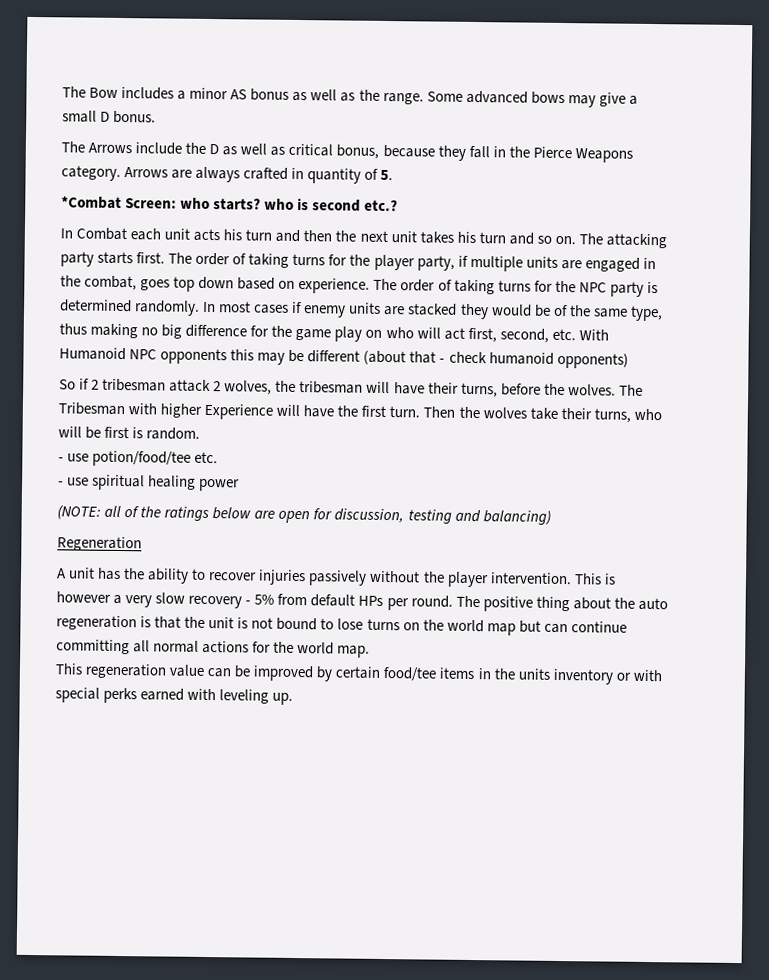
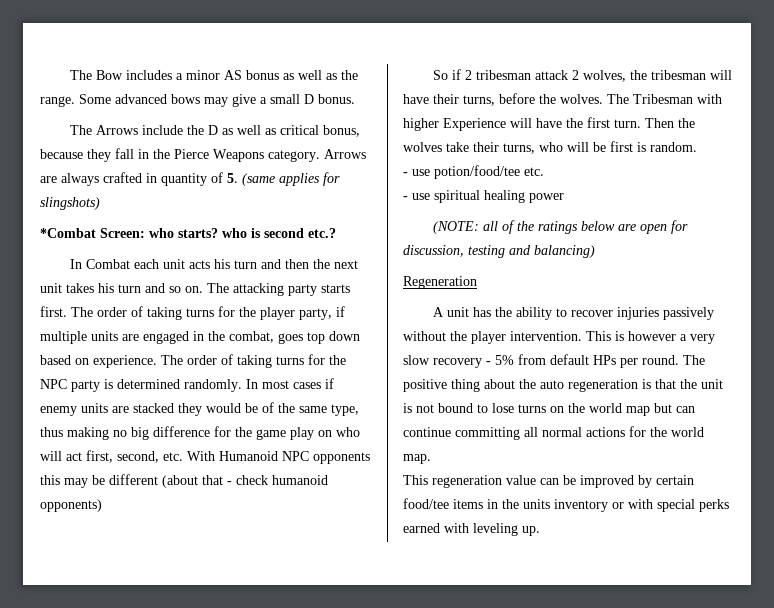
- Arrows are always crafted in quantity of 5.
+ Arrows are always crafted in quantity of 5. (same applies for slingshots)

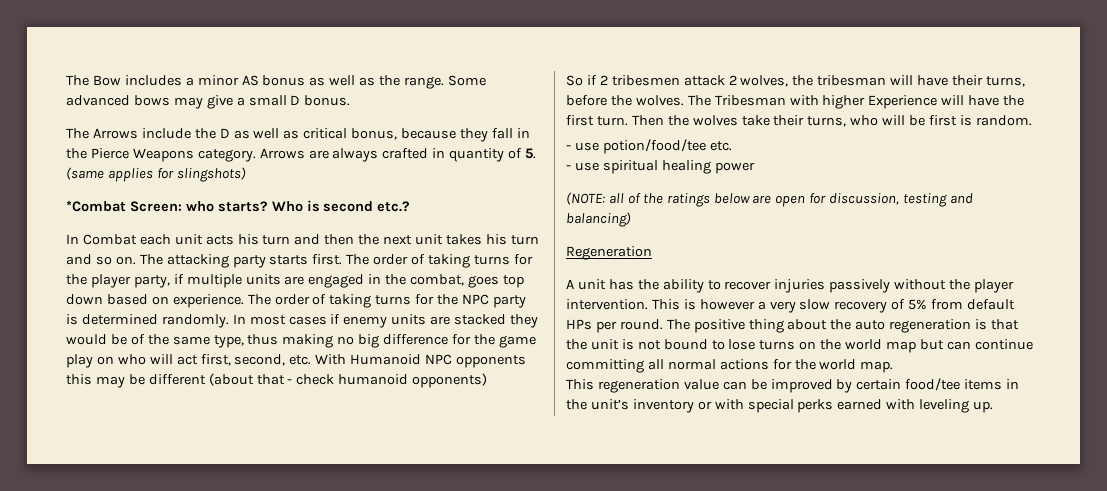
- *Combat Screen: who starts? who is second etc.?
+ *Combat Screen: who starts? Who is second etc.?
- So if 2 tribesman attack 2 wolves, the tribesman will have their turns, before the wolves.
+ So if 2 tribesmen attack 2 wolves, the tribesman will have their turns, before the wolves.
- This is however a very slow recovery - 5% from default HPs per round.
+ This is however a very slow recovery of 5% from default HPs per round.
- This regeneration value can be improved by certain food/tee items in the units inventory or with special perks earned with leveling up.
+ This regeneration value can be improved by certain food/tee items in the unit’s inventory or with special perks earned with leveling up.

